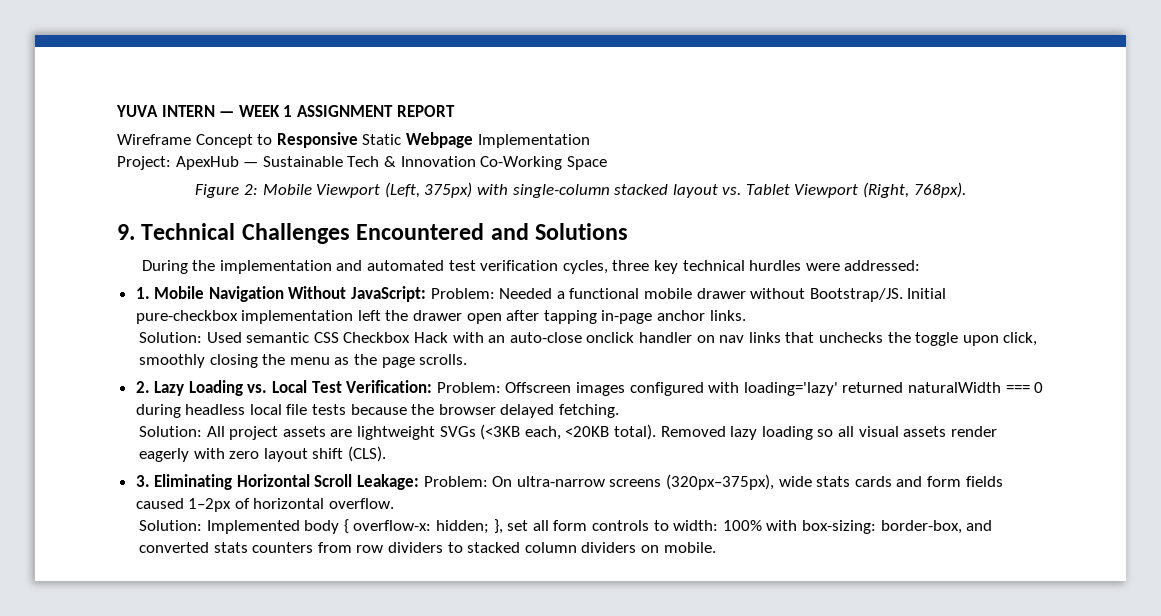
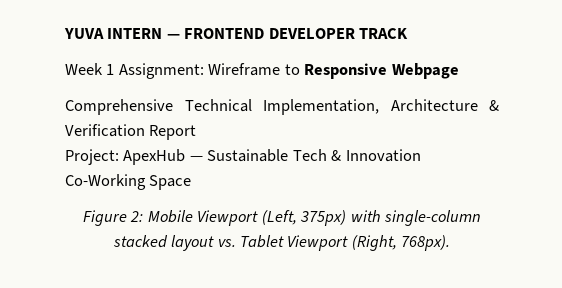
- YUVA INTERN — WEEK 1 ASSIGNMENT REPORT
- Wireframe Concept to Responsive Static Webpage Implementation
+ YUVA INTERN — FRONTEND DEVELOPER TRACK
+ Week 1 Assignment: Wireframe to Responsive Webpage
+ Comprehensive Technical Implementation, Architecture & Verification Report
- 9. Technical Challenges Encountered and Solutions
- During the implementation and automated test verification cycles, three key technical hurdles were addressed:
- 1. Mobile Navigation Without JavaScript: Problem: Needed a functional mobile drawer without Bootstrap/JS. Initial pure-checkbox implementation left the drawer open after tapping in-page anchor links.
- Solution: Used semantic CSS Checkbox Hack with an auto-close onclick handler on nav links that unchecks the toggle upon click, smoothly closing the menu as the page scrolls.
- 2. Lazy Loading vs. Local Test Verification: Problem: Offscreen images configured with loading='lazy' returned naturalWidth === 0 during headless local file tests because the browser delayed fetching.
- Solution: All project assets are lightweight SVGs (<3KB each, <20KB total). Removed lazy loading so all visual assets render eagerly with zero layout shift (CLS).
- 3. Eliminating Horizontal Scroll Leakage: Problem: On ultra-narrow screens (320px–375px), wide stats cards and form fields caused 1–2px of horizontal overflow.
- Solution: Implemented body { overflow-x: hidden; }, set all form controls to width: 100% with box-sizing: border-box, and converted stats counters from row dividers to stacked column dividers on mobile.

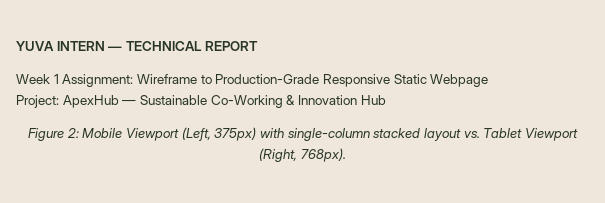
- YUVA INTERN — FRONTEND DEVELOPER TRACK
+ YUVA INTERN — TECHNICAL REPORT
- Week 1 Assignment: Wireframe to Responsive Webpage
- Comprehensive Technical Implementation, Architecture & Verification Report
+ Week 1 Assignment: Wireframe to Production-Grade Responsive Static Webpage
- Project: ApexHub — Sustainable Tech & Innovation Co-Working Space
+ Project: ApexHub — Sustainable Co-Working & Innovation Hub

